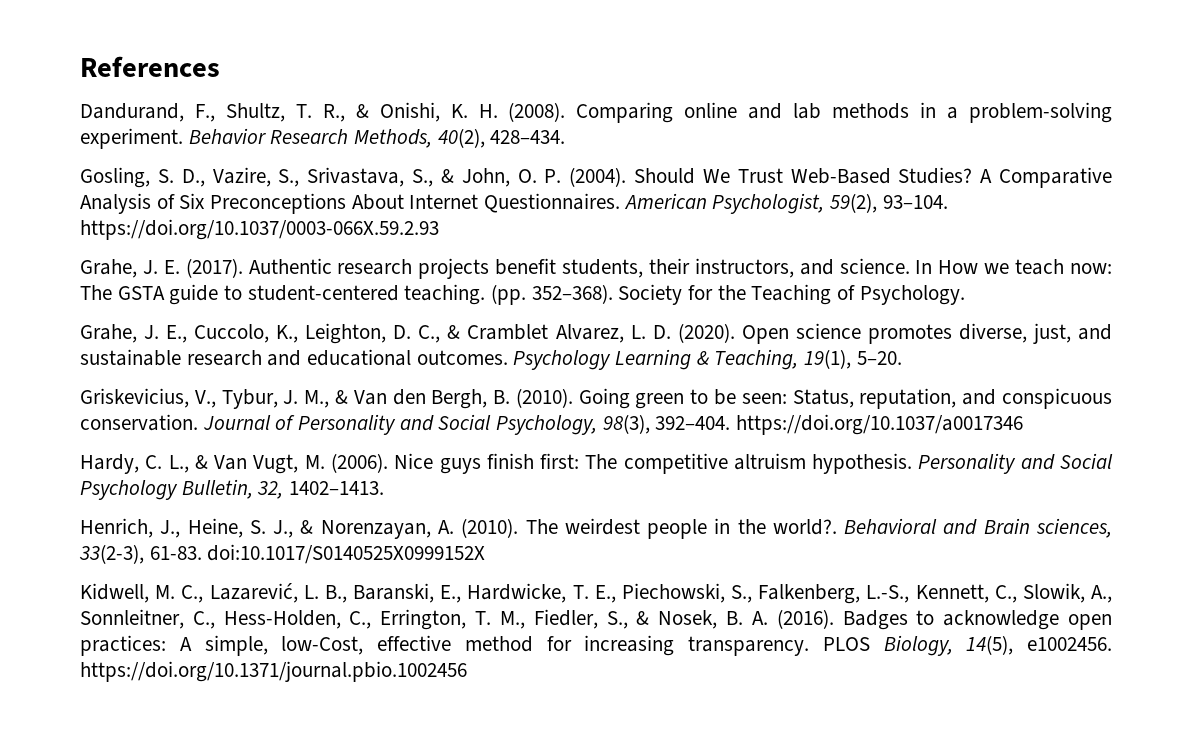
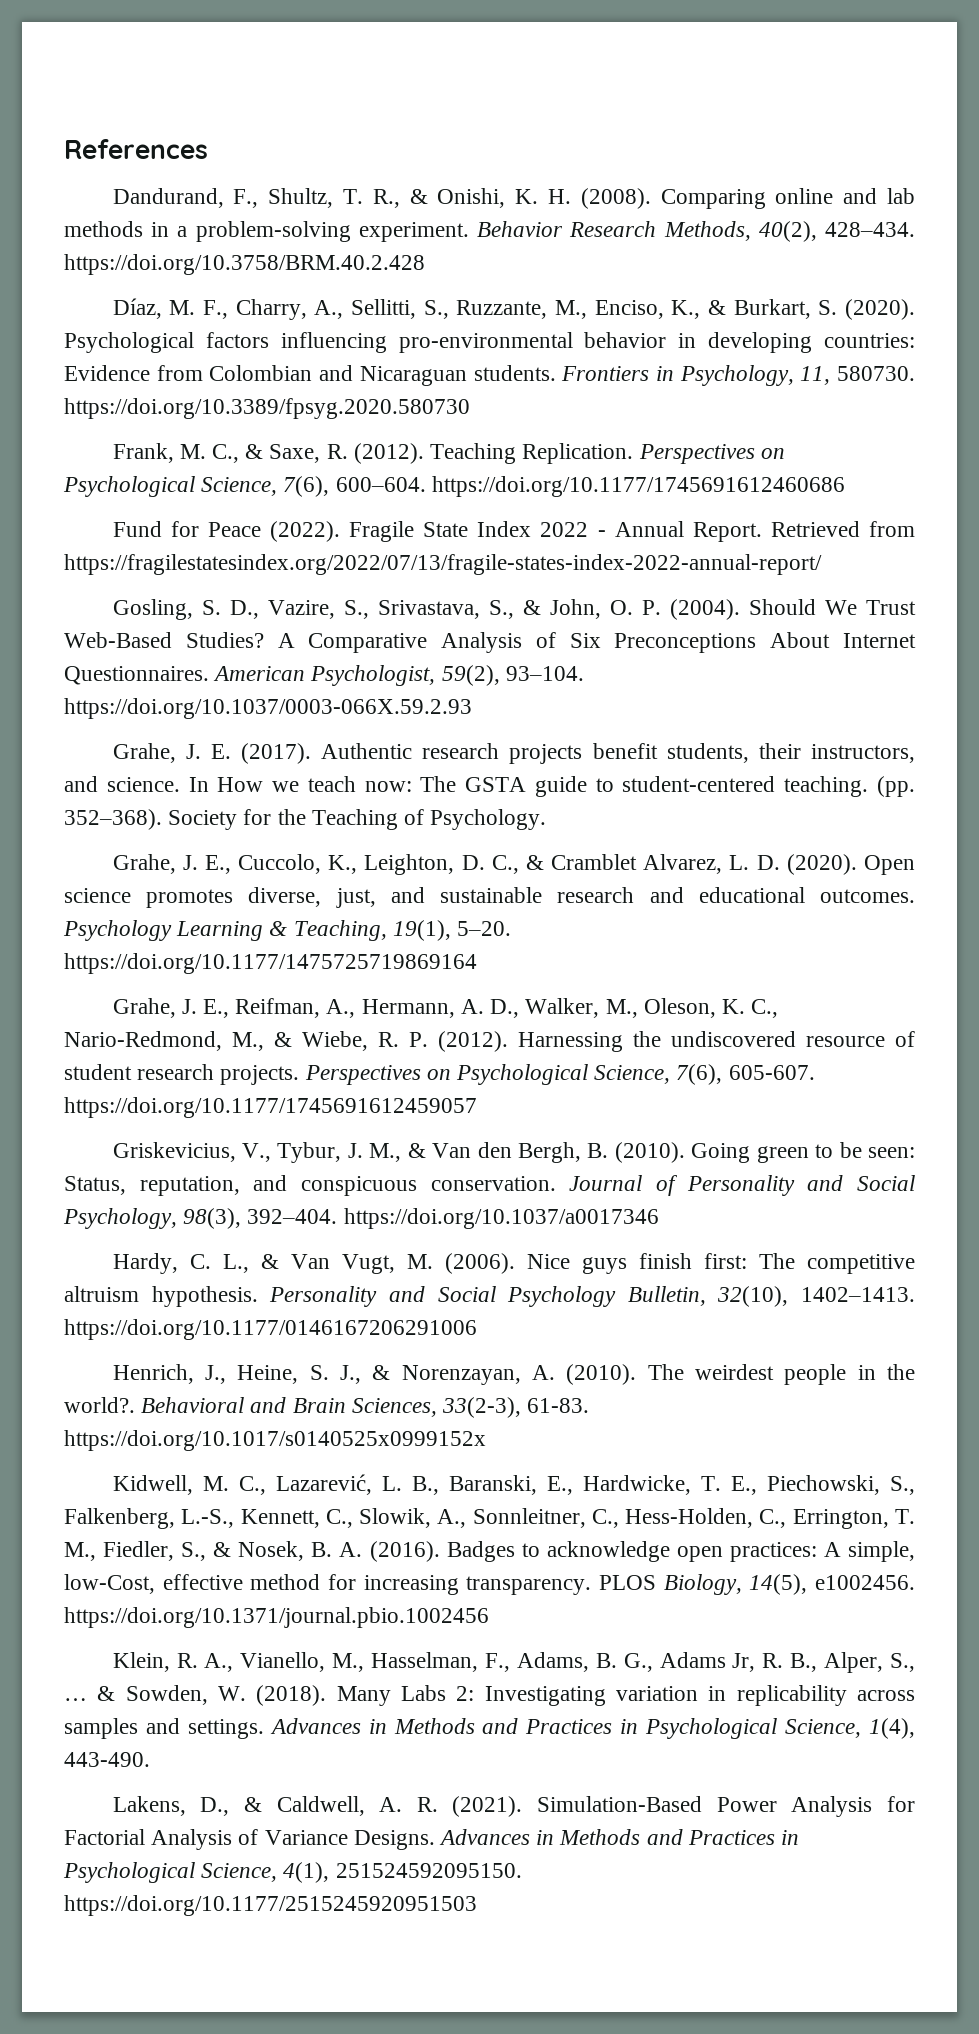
- Behavior Research Methods, 40(2), 428–434.
+ Behavior Research Methods, 40(2), 428–434. https://doi.org/10.3758/BRM.40.2.428
+ Díaz, M. F., Charry, A., Sellitti, S., Ruzzante, M., Enciso, K., & Burkart, S. (2020). Psychological factors influencing pro-environmental behavior in developing countries: Evidence from Colombian and Nicaraguan students. Frontiers in Psychology, 11, 580730. https://doi.org/10.3389/fpsyg.2020.580730
+ Frank, M. C., & Saxe, R. (2012). Teaching Replication. Perspectives on Psychological Science, 7(6), 600–604. https://doi.org/10.1177/1745691612460686
+ Fund for Peace (2022). Fragile State Index 2022 - Annual Report. Retrieved from https://fragilestatesindex.org/2022/07/13/fragile-states-index-2022-annual-report/
- Psychology Learning & Teaching, 19(1), 5–20.
+ Psychology Learning & Teaching, 19(1), 5–20. https://doi.org/10.1177/1475725719869164
+ Grahe, J. E., Reifman, A., Hermann, A. D., Walker, M., Oleson, K. C., Nario-Redmond, M., & Wiebe, R. P. (2012). Harnessing the undiscovered resource of student research projects. Perspectives on Psychological Science, 7(6), 605-607. https://doi.org/10.1177/1745691612459057
- Personality and Social Psychology Bulletin, 32, 1402–1413.
+ Personality and Social Psychology Bulletin, 32(10), 1402–1413. https://doi.org/10.1177/0146167206291006
- Behavioral and Brain sciences, 33(2-3), 61-83. doi:10.1017/S0140525X0999152X
+ Behavioral and Brain Sciences, 33(2-3), 61-83. https://doi.org/10.1017/s0140525x0999152x
+ Klein, R. A., Vianello, M., Hasselman, F., Adams, B. G., Adams Jr, R. B., Alper, S., … & Sowden, W. (2018). Many Labs 2: Investigating variation in replicability across samples and settings. Advances in Methods and Practices in Psychological Science, 1(4), 443-490.
+ Lakens, D., & Caldwell, A. R. (2021). Simulation-Based Power Analysis for Factorial Analysis of Variance Designs. Advances in Methods and Practices in Psychological Science, 4(1), 251524592095150. https://doi.org/10.1177/2515245920951503

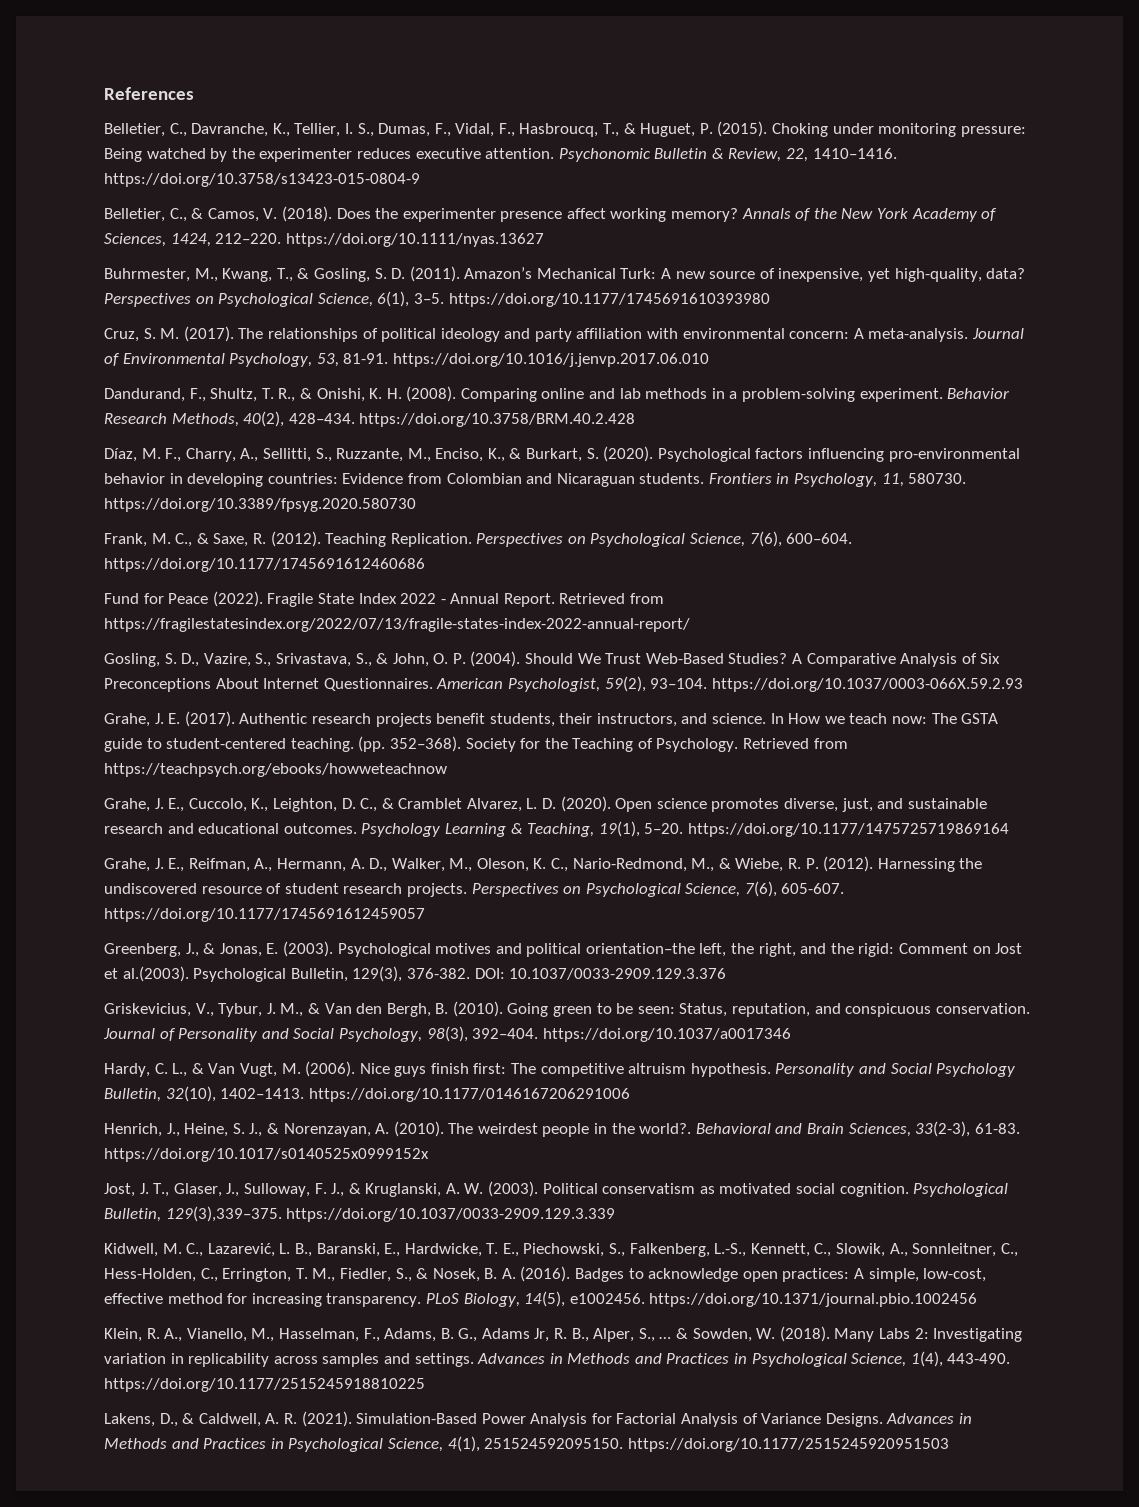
+ Belletier, C., Davranche, K., Tellier, I. S., Dumas, F., Vidal, F., Hasbroucq, T., & Huguet, P. (2015). Choking under monitoring pressure: Being watched by the experimenter reduces executive attention. Psychonomic Bulletin & Review, 22, 1410–1416. https://doi.org/10.3758/s13423-015-0804-9
+ Belletier, C., & Camos, V. (2018). Does the experimenter presence affect working memory? Annals of the New York Academy of Sciences, 1424, 212–220. https://doi.org/10.1111/nyas.13627
+ Buhrmester, M., Kwang, T., & Gosling, S. D. (2011). Amazon’s Mechanical Turk: A new source of inexpensive, yet high-quality, data? Perspectives on Psychological Science, 6(1), 3–5. https://doi.org/10.1177/1745691610393980
+ Cruz, S. M. (2017). The relationships of political ideology and party affiliation with environmental concern: A meta-analysis. Journal of Environmental Psychology, 53, 81-91. https://doi.org/10.1016/j.jenvp.2017.06.010
+ Retrieved from https://teachpsych.org/ebooks/howweteachnow
+ Greenberg, J., & Jonas, E. (2003). Psychological motives and political orientation–the left, the right, and the rigid: Comment on Jost et al.(2003). Psychological Bulletin, 129(3), 376-382. DOI: 10.1037/0033-2909.129.3.376
+ Jost, J. T., Glaser, J., Sulloway, F. J., & Kruglanski, A. W. (2003). Political conservatism as motivated social cognition. Psychological Bulletin, 129(3),339–375. https://doi.org/10.1037/0033-2909.129.3.339
- Badges to acknowledge open practices: A simple, low-Cost, effective method for increasing transparency.
+ Badges to acknowledge open practices: A simple, low-cost, effective method for increasing transparency.
- PLOS Biology, 14(5), e1002456. https://doi.org/10.1371/journal.pbio.1002456
+ PLoS Biology, 14(5), e1002456. https://doi.org/10.1371/journal.pbio.1002456
- Advances in Methods and Practices in Psychological Science, 1(4), 443-490.
+ Advances in Methods and Practices in Psychological Science, 1(4), 443-490. https://doi.org/10.1177/2515245918810225

